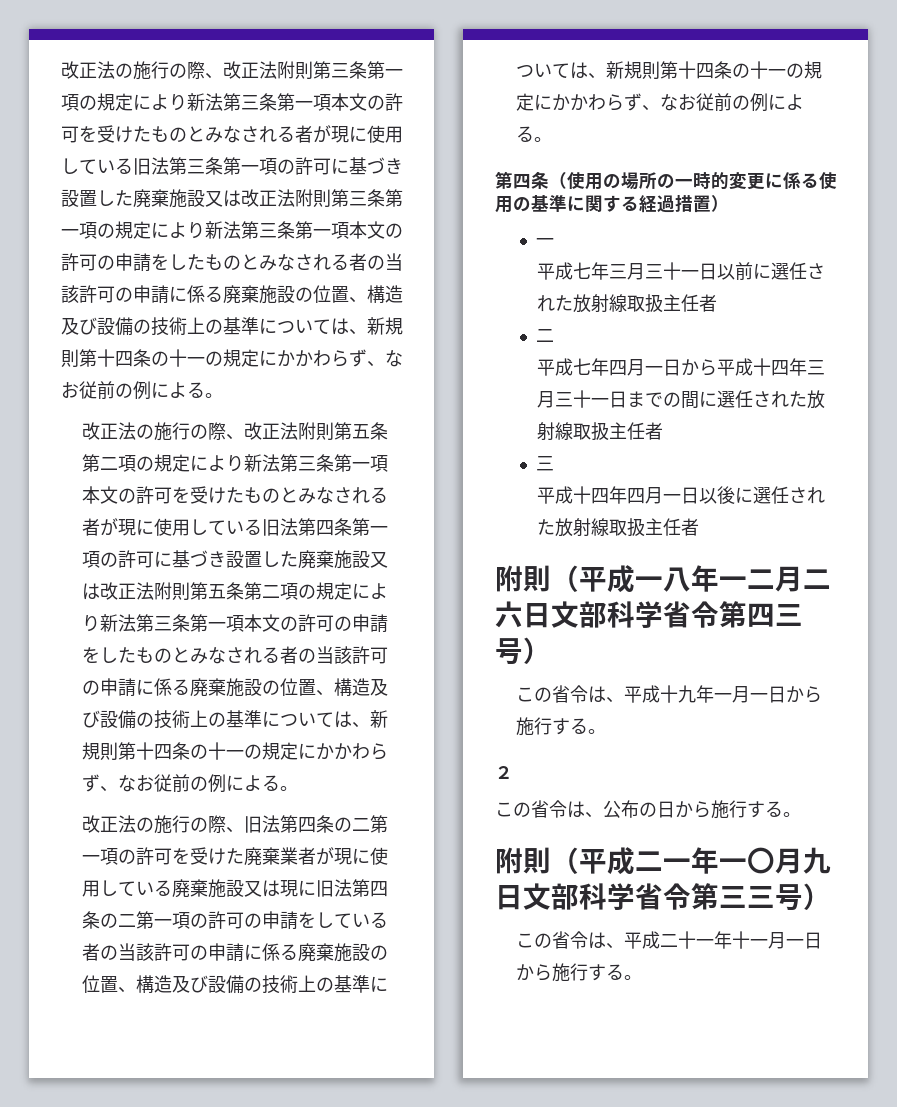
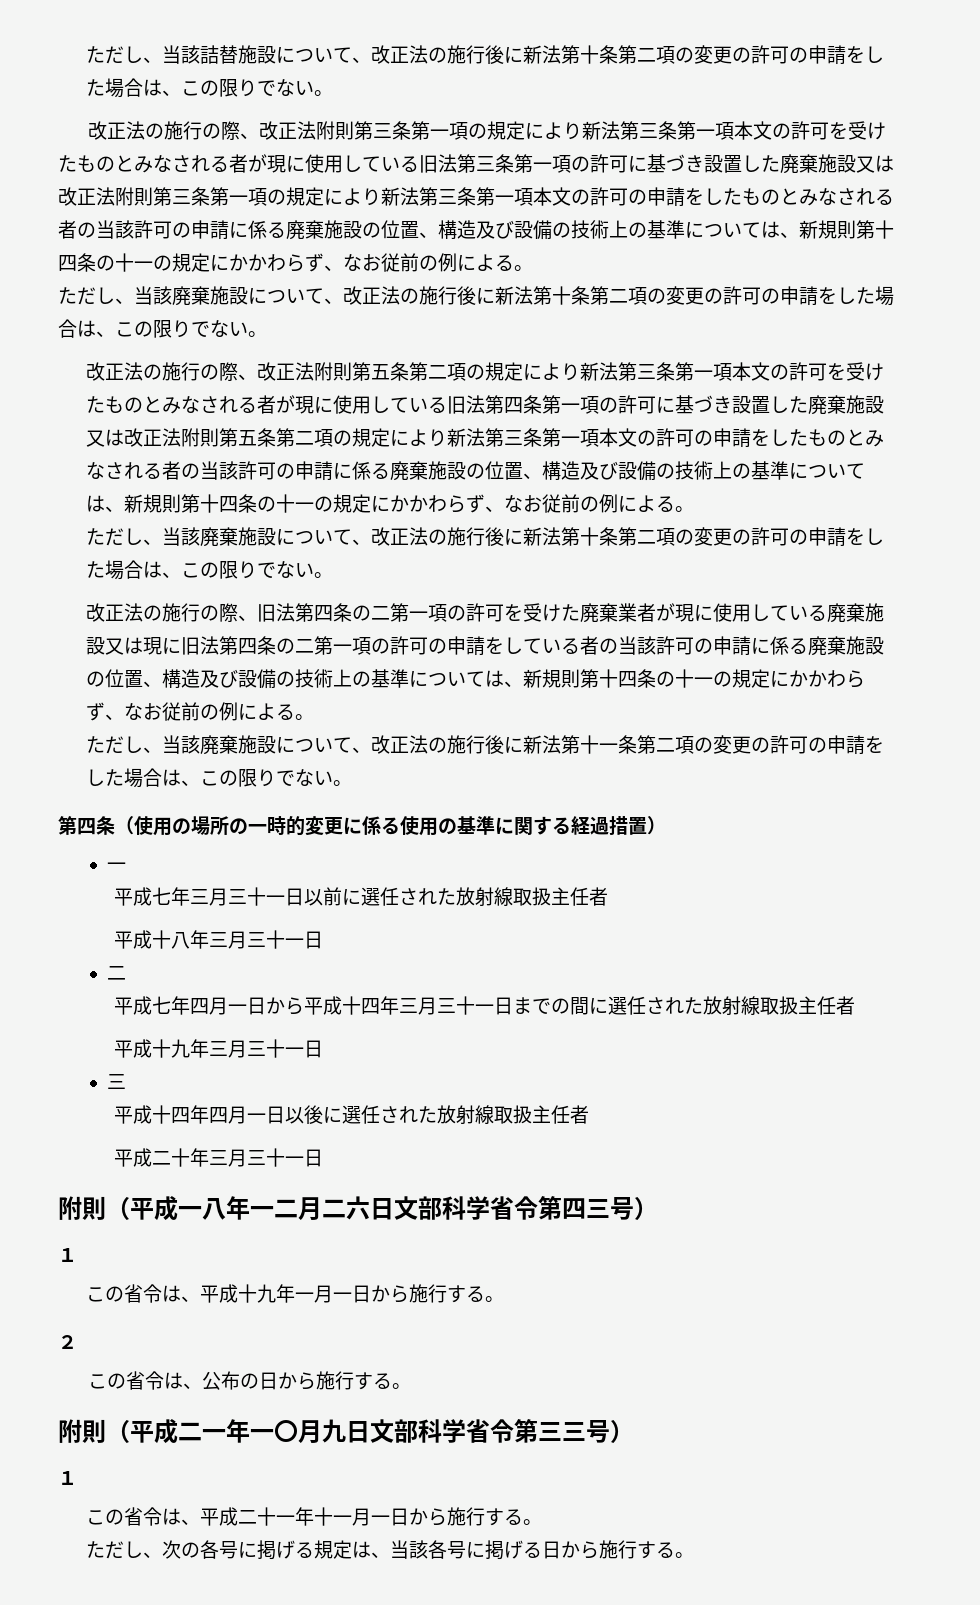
+ ただし、当該詰替施設について、改正法の施行後に新法第十条第二項の変更の許可の申請をした場合は、この限りでない。
  改正法の施行の際、改正法附則第三条第一項の規定により新法第三条第一項本文の許可を受けたものとみなされる者が現に使用している旧法第三条第一項の許可に基づき設置した廃棄施設又は改正法附則第三条第一項の規定により新法第三条第一項本文の許可の申請をしたものとみなされる者の当該許可の申請に係る廃棄施設の位置、構造及び設備の技術上の基準については、新規則第十四条の十一の規定にかかわらず、なお従前の例による。
+ ただし、当該廃棄施設について、改正法の施行後に新法第十条第二項の変更の許可の申請をした場合は、この限りでない。
  改正法の施行の際、改正法附則第五条第二項の規定により新法第三条第一項本文の許可を受けたものとみなされる者が現に使用している旧法第四条第一項の許可に基づき設置した廃棄施設又は改正法附則第五条第二項の規定により新法第三条第一項本文の許可の申請をしたものとみなされる者の当該許可の申請に係る廃棄施設の位置、構造及び設備の技術上の基準については、新規則第十四条の十一の規定にかかわらず、なお従前の例による。
+ ただし、当該廃棄施設について、改正法の施行後に新法第十条第二項の変更の許可の申請をした場合は、この限りでない。
+ ただし、当該廃棄施設について、改正法の施行後に新法第十一条第二項の変更の許可の申請をした場合は、この限りでない。
+ 平成十八年三月三十一日
+ 平成十九年三月三十一日
+ 平成二十年三月三十一日
  附則（平成一八年一二月二六日文部科学省令第四三号）
+ １
  附則（平成二一年一〇月九日文部科学省令第三三号）
+ １
+ ただし、次の各号に掲げる規定は、当該各号に掲げる日から施行する。

